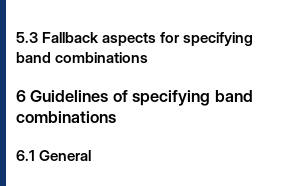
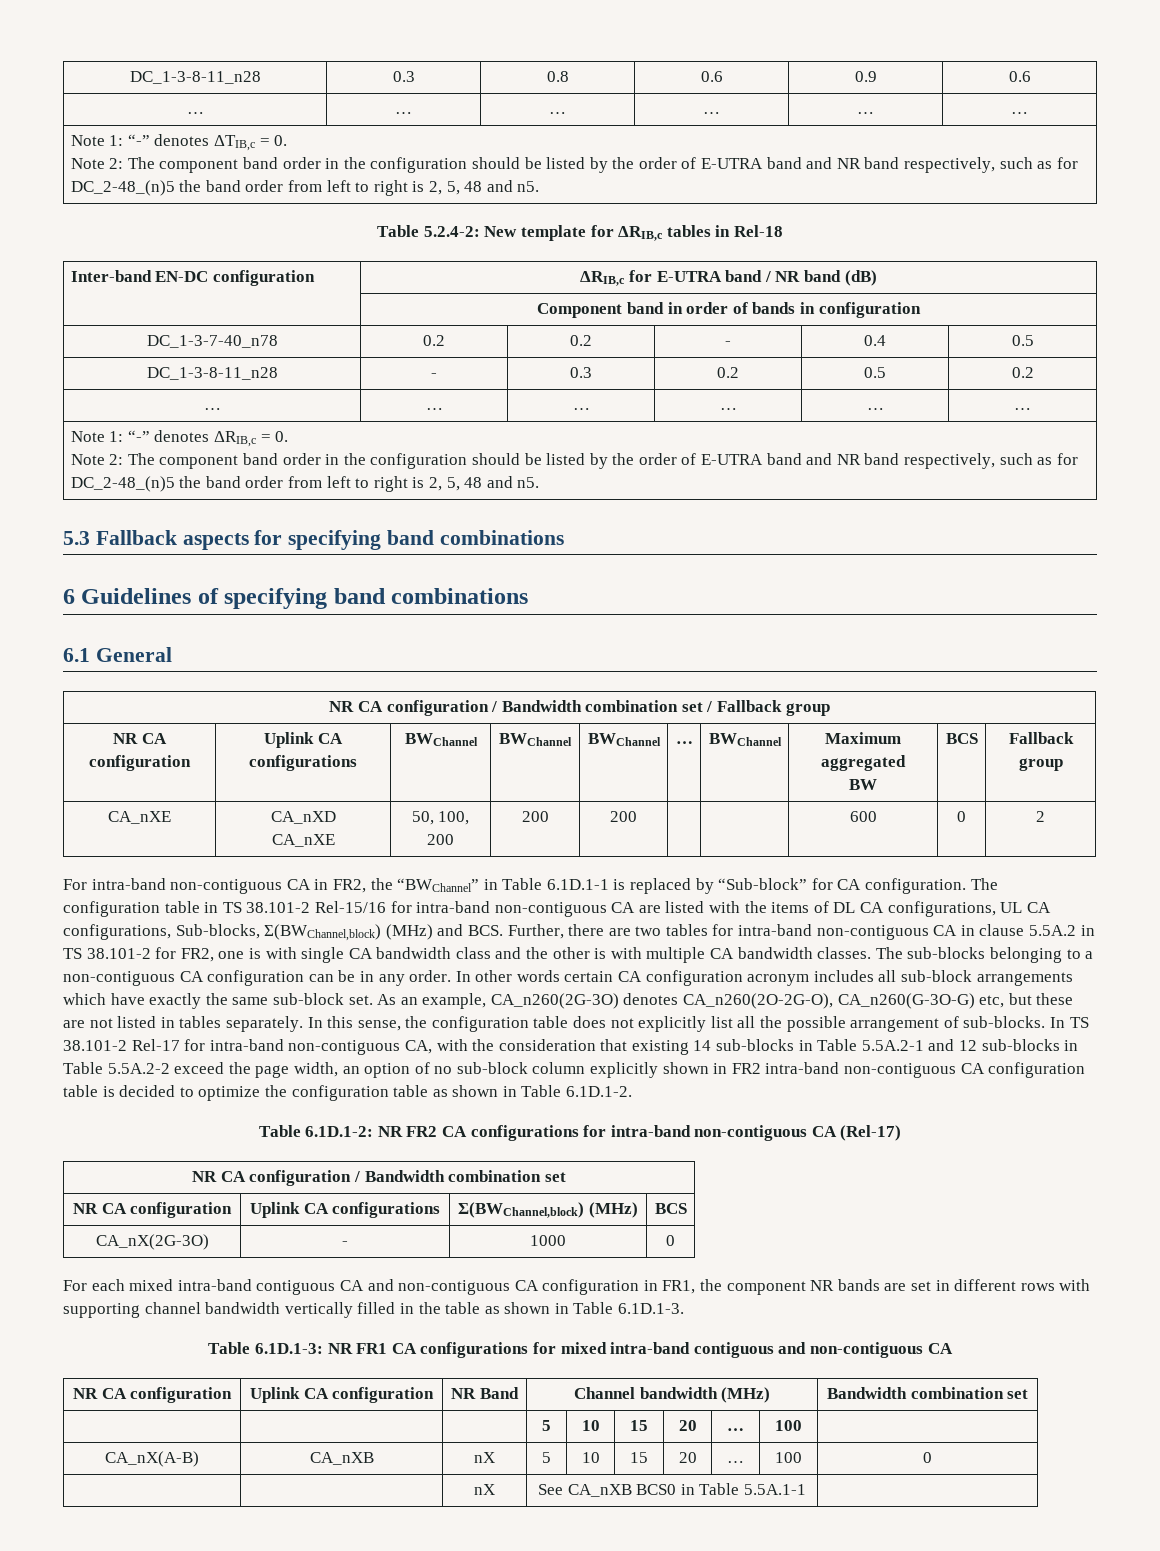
+ DC_1-3-8-11_n28 | 0.3 | 0.8 | 0.6 | 0.9 | 0.6
+ … | … | … | … | … | …
+ Note 1: “-” denotes ΔTIB,c = 0.
+ Note 2: The component band order in the configuration should be listed by the order of E-UTRA band and NR band respectively, such as for DC_2-48_(n)5 the band order from left to right is 2, 5, 48 and n5.
+ Table 5.2.4-2: New template for ΔRIB,c tables in Rel-18
+ Inter-band EN-DC configuration | ΔRIB,c for E-UTRA band / NR band (dB)
+ | Component band in order of bands in configuration
+ DC_1-3-7-40_n78 | 0.2 | 0.2 | - | 0.4 | 0.5
+ DC_1-3-8-11_n28 | - | 0.3 | 0.2 | 0.5 | 0.2
+ … | … | … | … | … | …
+ Note 1: “-” denotes ΔRIB,c = 0.
+ Note 2: The component band order in the configuration should be listed by the order of E-UTRA band and NR band respectively, such as for DC_2-48_(n)5 the band order from left to right is 2, 5, 48 and n5.
+ NR CA configuration / Bandwidth combination set / Fallback group
+ NR CA configuration | Uplink CA configurations | BWChannel | BWChannel | BWChannel | … | BWChannel | Maximum aggregated
+ BW | BCS | Fallback group
+ CA_nXE | CA_nXD
+ CA_nXE | 50, 100, 200 | 200 | 200 | | | 600 | 0 | 2
+ For intra-band non-contiguous CA in FR2, the “BWChannel” in Table 6.1D.1-1 is replaced by “Sub-block” for CA configuration. The configuration table in TS 38.101-2 Rel-15/16 for intra-band non-contiguous CA are listed with the items of DL CA configurations, UL CA configurations, Sub-blocks, Σ(BWChannel,block) (MHz) and BCS. Further, there are two tables for intra-band non-contiguous CA in clause 5.5A.2 in TS 38.101-2 for FR2, one is with single CA bandwidth class and the other is with multiple CA bandwidth classes. The sub-blocks belonging to a non-contiguous CA configuration can be in any order. In other words certain CA configuration acronym includes all sub-block arrangements which have exactly the same sub-block set. As an example, CA_n260(2G-3O) denotes CA_n260(2O-2G-O), CA_n260(G-3O-G) etc, but these are not listed in tables separately. In this sense, the configuration table does not explicitly list all the possible arrangement of sub-blocks. In TS 38.101-2 Rel-17 for intra-band non-contiguous CA, with the consideration that existing 14 sub-blocks in Table 5.5A.2-1 and 12 sub-blocks in Table 5.5A.2-2 exceed the page width, an option of no sub-block column explicitly shown in FR2 intra-band non-contiguous CA configuration table is decided to optimize the configuration table as shown in Table 6.1D.1-2.
+ Table 6.1D.1-2: NR FR2 CA configurations for intra-band non-contiguous CA (Rel-17)
+ NR CA configuration / Bandwidth combination set
+ NR CA configuration | Uplink CA configurations | Σ(BWChannel,block) (MHz) | BCS
+ CA_nX(2G-3O) | - | 1000 | 0
+ For each mixed intra-band contiguous CA and non-contiguous CA configuration in FR1, the component NR bands are set in different rows with supporting channel bandwidth vertically filled in the table as shown in Table 6.1D.1-3.
+ Table 6.1D.1-3: NR FR1 CA configurations for mixed intra-band contiguous and non-contiguous CA
+ NR CA configuration | Uplink CA configuration | NR Band | Channel bandwidth (MHz) | Bandwidth combination set
+ | | | 5 | 10 | 15 | 20 | … | 100 |
+ CA_nX(A-B) | CA_nXB | nX | 5 | 10 | 15 | 20 | … | 100 | 0
+ | | nX | See CA_nXB BCS0 in Table 5.5A.1-1 |

